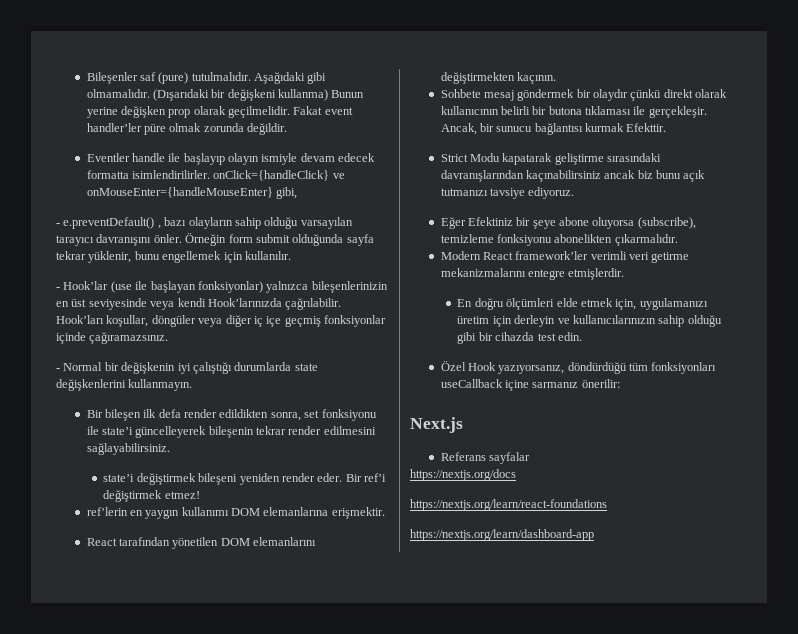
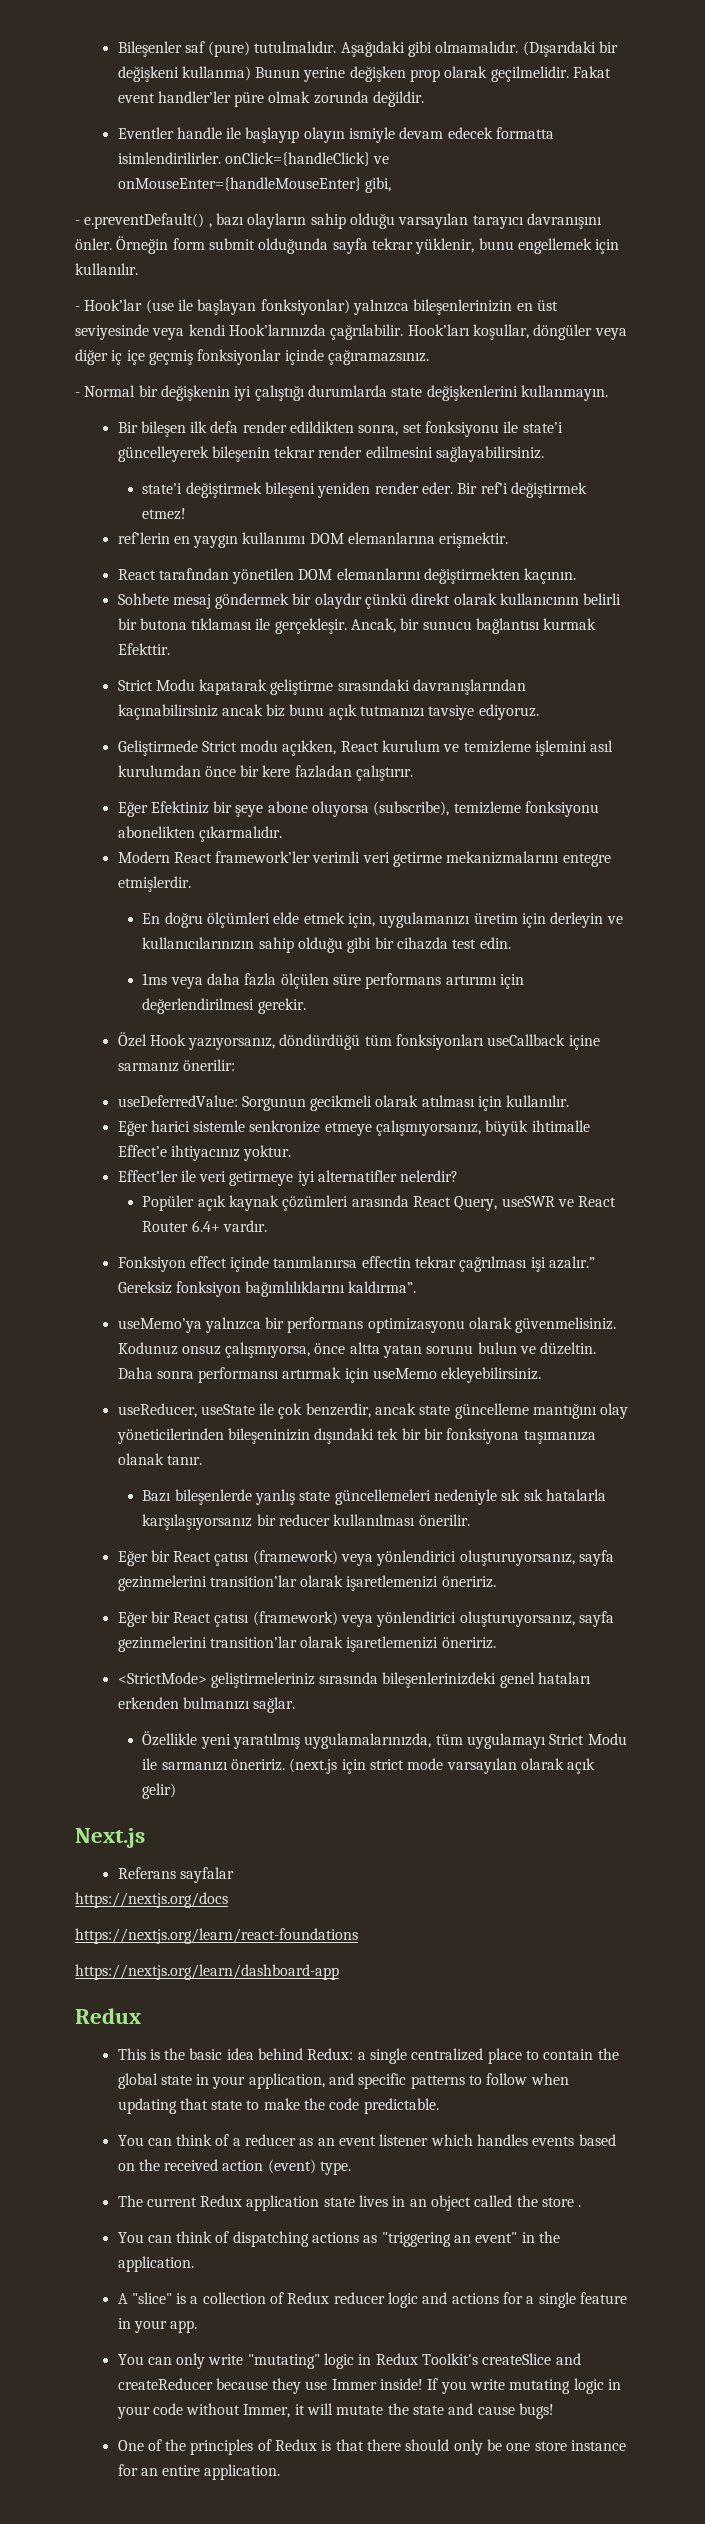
+ Geliştirmede Strict modu açıkken, React kurulum ve temizleme işlemini asıl kurulumdan önce bir kere fazladan çalıştırır.
+ 1ms veya daha fazla ölçülen süre performans artırımı için değerlendirilmesi gerekir.
+ useDeferredValue: Sorgunun gecikmeli olarak atılması için kullanılır.
+ Eğer harici sistemle senkronize etmeye çalışmıyorsanız, büyük ihtimalle Effect’e ihtiyacınız yoktur.
+ Effect’ler ile veri getirmeye iyi alternatifler nelerdir?
+ Popüler açık kaynak çözümleri arasında React Query, useSWR ve React Router 6.4+ vardır.
+ Fonksiyon effect içinde tanımlanırsa effectin tekrar çağrılması işi azalır.” Gereksiz fonksiyon bağımlılıklarını kaldırma”.
+ useMemo’ya yalnızca bir performans optimizasyonu olarak güvenmelisiniz. Kodunuz onsuz çalışmıyorsa, önce altta yatan sorunu bulun ve düzeltin. Daha sonra performansı artırmak için useMemo ekleyebilirsiniz.
+ useReducer, useState ile çok benzerdir, ancak state güncelleme mantığını olay yöneticilerinden bileşeninizin dışındaki tek bir bir fonksiyona taşımanıza olanak tanır.
+ Bazı bileşenlerde yanlış state güncellemeleri nedeniyle sık sık hatalarla karşılaşıyorsanız bir reducer kullanılması önerilir.
+ Eğer bir React çatısı (framework) veya yönlendirici oluşturuyorsanız, sayfa gezinmelerini transition’lar olarak işaretlemenizi öneririz.
+ Eğer bir React çatısı (framework) veya yönlendirici oluşturuyorsanız, sayfa gezinmelerini transition’lar olarak işaretlemenizi öneririz.
+ <StrictMode> geliştirmeleriniz sırasında bileşenlerinizdeki genel hataları erkenden bulmanızı sağlar.
+ Özellikle yeni yaratılmış uygulamalarınızda, tüm uygulamayı Strict Modu ile sarmanızı öneririz. (next.js için strict mode varsayılan olarak açık gelir)
  https://nextjs.org/learn/dashboard-app
+ Redux
+ This is the basic idea behind Redux: a single centralized place to contain the global state in your application, and specific patterns to follow when updating that state to make the code predictable.
+ You can think of a reducer as an event listener which handles events based on the received action (event) type.
+ The current Redux application state lives in an object called the store .
+ You can think of dispatching actions as "triggering an event" in the application.
+ A "slice" is a collection of Redux reducer logic and actions for a single feature in your app.
+ You can only write "mutating" logic in Redux Toolkit's createSlice and createReducer because they use Immer inside! If you write mutating logic in your code without Immer, it will mutate the state and cause bugs!
+ One of the principles of Redux is that there should only be one store instance for an entire application.

